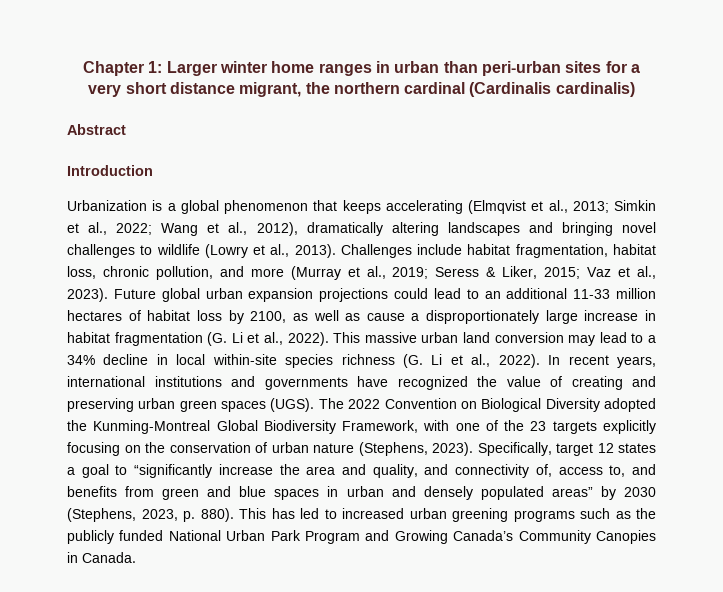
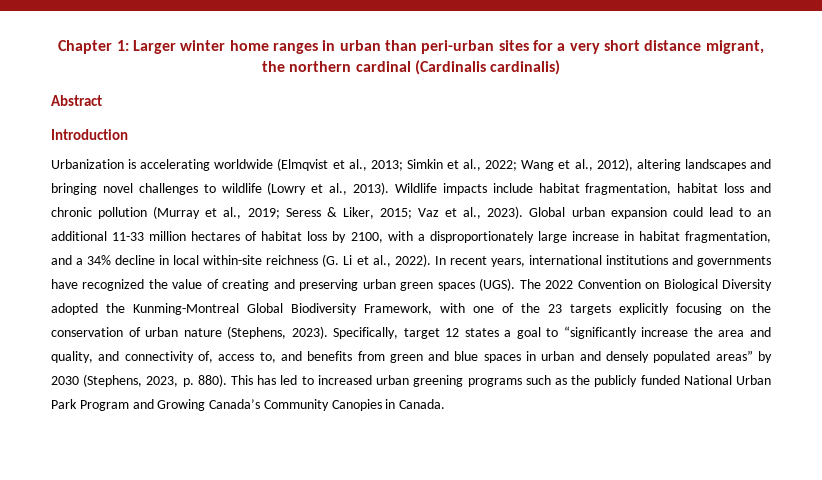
- Urbanization is a global phenomenon that keeps accelerating (Elmqvist et al., 2013; Simkin et al., 2022; Wang et al., 2012), dramatically altering landscapes and bringing novel challenges to wildlife (Lowry et al., 2013).
+ Urbanization is accelerating worldwide (Elmqvist et al., 2013; Simkin et al., 2022; Wang et al., 2012), altering landscapes and bringing novel challenges to wildlife (Lowry et al., 2013).
- Challenges include habitat fragmentation, habitat loss, chronic pollution, and more (Murray et al., 2019; Seress & Liker, 2015; Vaz et al., 2023).
+ Wildlife impacts include habitat fragmentation, habitat loss and chronic pollution (Murray et al., 2019; Seress & Liker, 2015; Vaz et al., 2023).
- Future global urban expansion projections could lead to an additional 11-33 million hectares of habitat loss by 2100, as well as cause a disproportionately large increase in habitat fragmentation (G. Li et al., 2022). This massive urban land conversion may lead to a 34% decline in local within-site species richness (G. Li et al., 2022).
+ Global urban expansion could lead to an additional 11-33 million hectares of habitat loss by 2100, with a disproportionately large increase in habitat fragmentation, and a 34% decline in local within-site reichness (G. Li et al., 2022).

